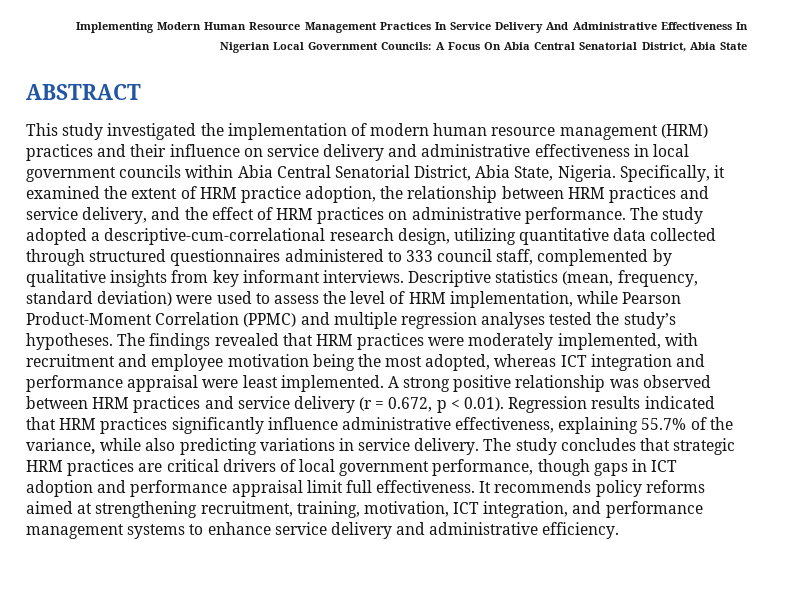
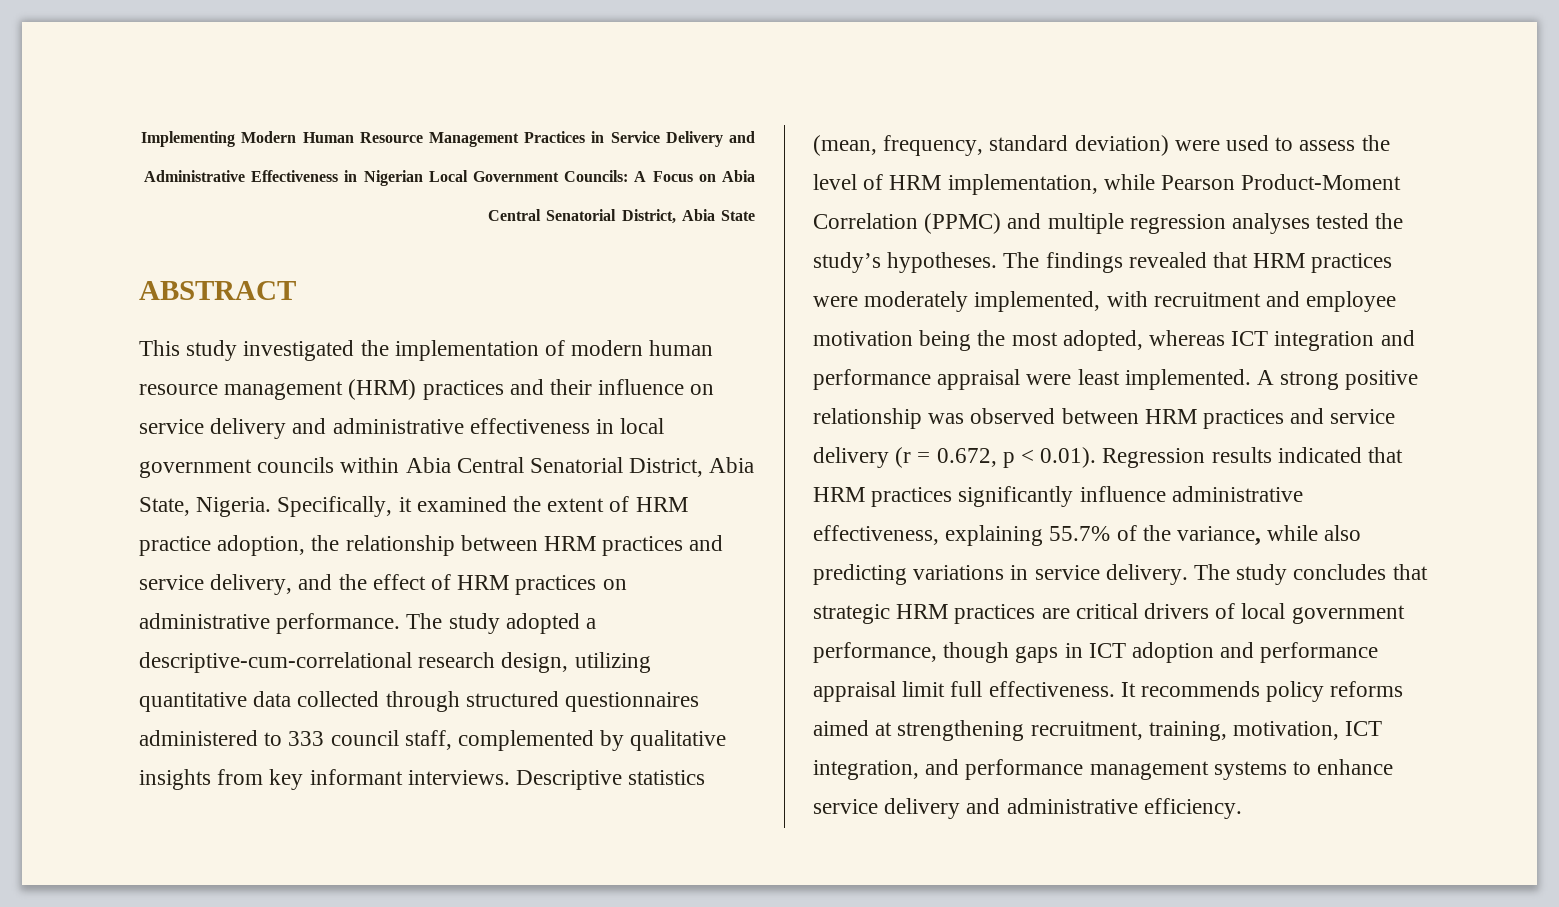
- Implementing Modern Human Resource Management Practices In Service Delivery And Administrative Effectiveness In Nigerian Local Government Councils: A Focus On Abia Central Senatorial District, Abia State
+ Implementing Modern Human Resource Management Practices in Service Delivery and Administrative Effectiveness in Nigerian Local Government Councils: A Focus on Abia Central Senatorial District, Abia State

